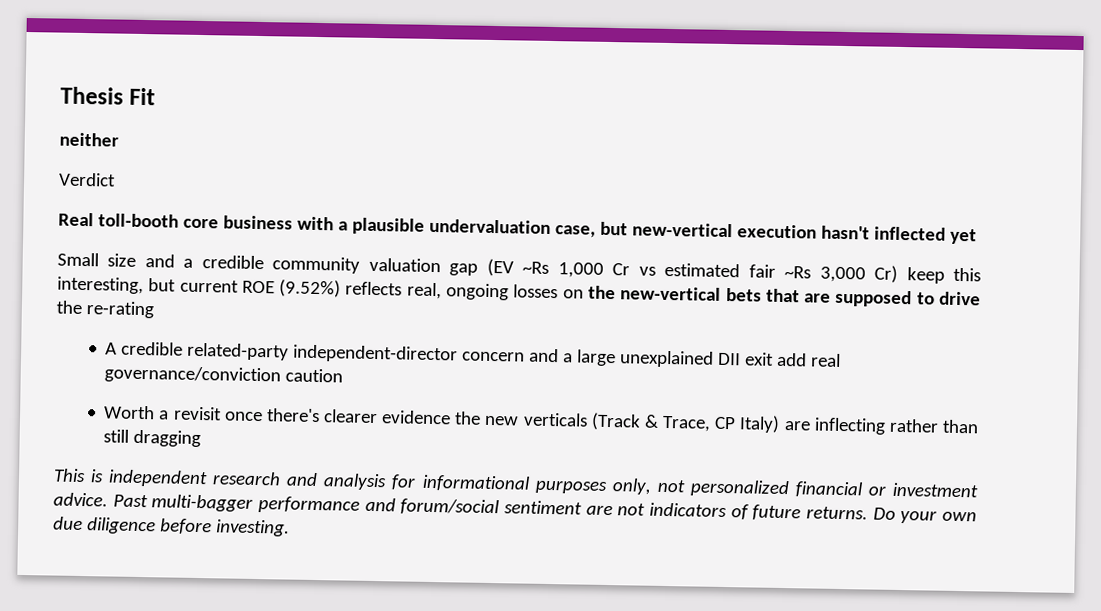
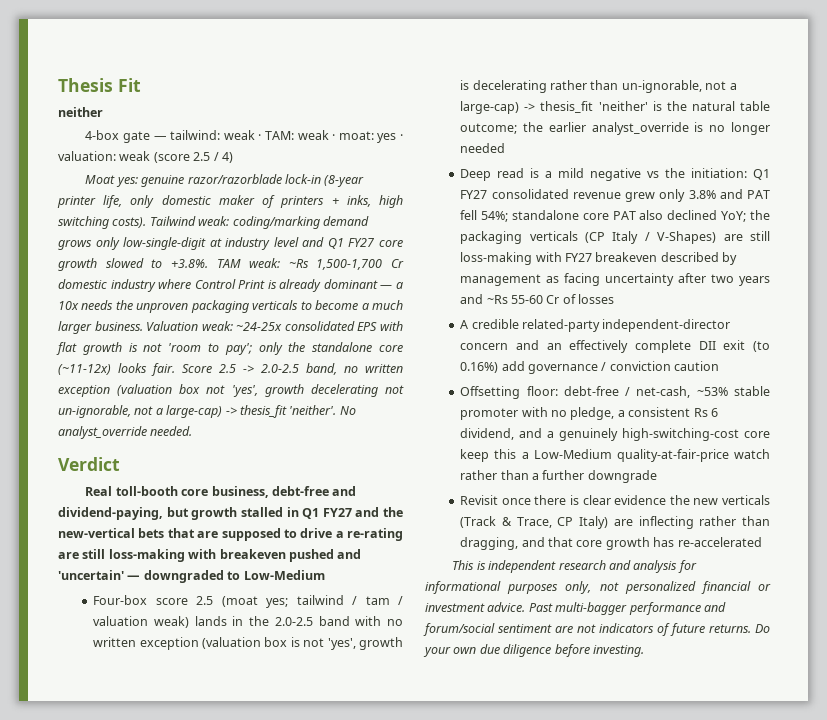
+ 4-box gate — tailwind: weak · TAM: weak · moat: yes · valuation: weak (score 2.5 / 4)
+ Moat yes: genuine razor/razorblade lock-in (8-year printer life, only domestic maker of printers + inks, high switching costs). Tailwind weak: coding/marking demand grows only low-single-digit at industry level and Q1 FY27 core growth slowed to +3.8%. TAM weak: ~Rs 1,500-1,700 Cr domestic industry where Control Print is already dominant — a 10x needs the unproven packaging verticals to become a much larger business. Valuation weak: ~24-25x consolidated EPS with flat growth is not 'room to pay'; only the standalone core (~11-12x) looks fair. Score 2.5 -> 2.0-2.5 band, no written exception (valuation box not 'yes', growth decelerating not un-ignorable, not a large-cap) -> thesis_fit 'neither'. No analyst_override needed.
  Verdict
- Real toll-booth core business with a plausible undervaluation case, but new-vertical execution hasn't inflected yet
- Small size and a credible community valuation gap (EV ~Rs 1,000 Cr vs estimated fair ~Rs 3,000 Cr) keep this interesting, but current ROE (9.52%) reflects real, ongoing losses on the new-vertical bets that are supposed to drive the re-rating
+ Real toll-booth core business, debt-free and dividend-paying, but growth stalled in Q1 FY27 and the new-vertical bets that are supposed to drive a re-rating are still loss-making with breakeven pushed and 'uncertain' — downgraded to Low-Medium
+ Four-box score 2.5 (moat yes; tailwind / tam / valuation weak) lands in the 2.0-2.5 band with no written exception (valuation box is not 'yes', growth is decelerating rather than un-ignorable, not a large-cap) -> thesis_fit 'neither' is the natural table outcome; the earlier analyst_override is no longer needed
+ Deep read is a mild negative vs the initiation: Q1 FY27 consolidated revenue grew only 3.8% and PAT fell 54%; standalone core PAT also declined YoY; the packaging verticals (CP Italy / V-Shapes) are still loss-making with FY27 breakeven described by management as facing uncertainty after two years and ~Rs 55-60 Cr of losses
- A credible related-party independent-director concern and a large unexplained DII exit add real governance/conviction caution
- Worth a revisit once there's clearer evidence the new verticals (Track & Trace, CP Italy) are inflecting rather than still dragging
+ A credible related-party independent-director concern and an effectively complete DII exit (to 0.16%) add governance / conviction caution
+ Offsetting floor: debt-free / net-cash, ~53% stable promoter with no pledge, a consistent Rs 6 dividend, and a genuinely high-switching-cost core keep this a Low-Medium quality-at-fair-price watch rather than a further downgrade
+ Revisit once there is clear evidence the new verticals (Track & Trace, CP Italy) are inflecting rather than dragging, and that core growth has re-accelerated

